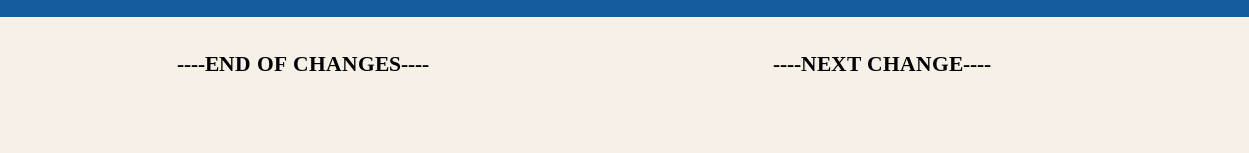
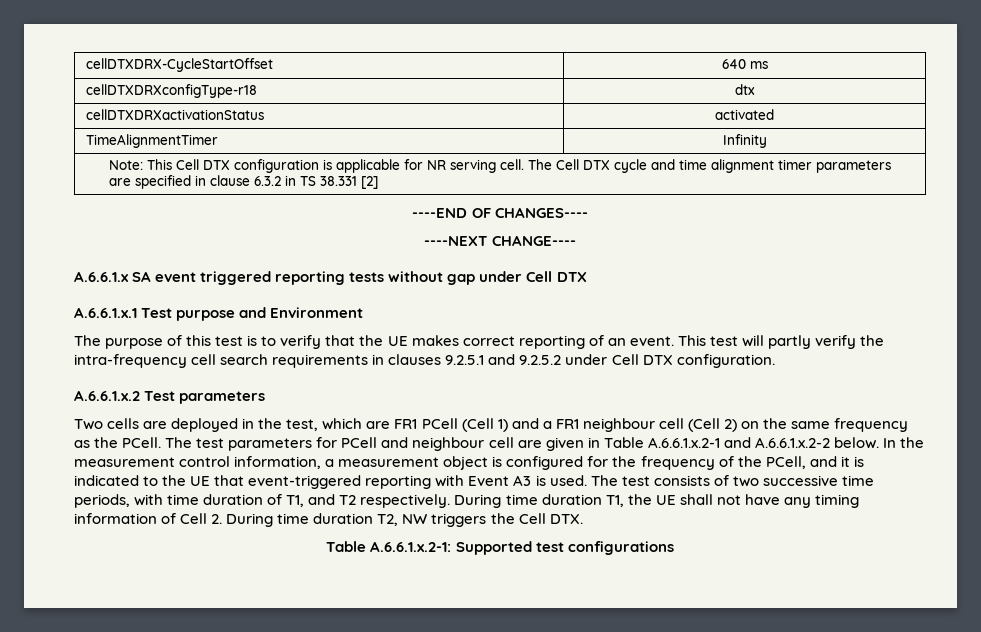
+ cellDTXDRX-CycleStartOffset | 640 ms
+ cellDTXDRXconfigType-r18 | dtx
+ cellDTXDRXactivationStatus | activated
+ TimeAlignmentTimer | Infinity
+ Note: This Cell DTX configuration is applicable for NR serving cell. The Cell DTX cycle and time alignment timer parameters are specified in clause 6.3.2 in TS 38.331 [2]
+ A.6.6.1.x SA event triggered reporting tests without gap under Cell DTX
+ A.6.6.1.x.1 Test purpose and Environment
+ The purpose of this test is to verify that the UE makes correct reporting of an event. This test will partly verify the intra-frequency cell search requirements in clauses 9.2.5.1 and 9.2.5.2 under Cell DTX configuration.
+ A.6.6.1.x.2 Test parameters
+ Two cells are deployed in the test, which are FR1 PCell (Cell 1) and a FR1 neighbour cell (Cell 2) on the same frequency as the PCell. The test parameters for PCell and neighbour cell are given in Table A.6.6.1.x.2-1 and A.6.6.1.x.2-2 below. In the measurement control information, a measurement object is configured for the frequency of the PCell, and it is indicated to the UE that event-triggered reporting with Event A3 is used. The test consists of two successive time periods, with time duration of T1, and T2 respectively. During time duration T1, the UE shall not have any timing information of Cell 2. During time duration T2, NW triggers the Cell DTX.
+ Table A.6.6.1.x.2-1: Supported test configurations

